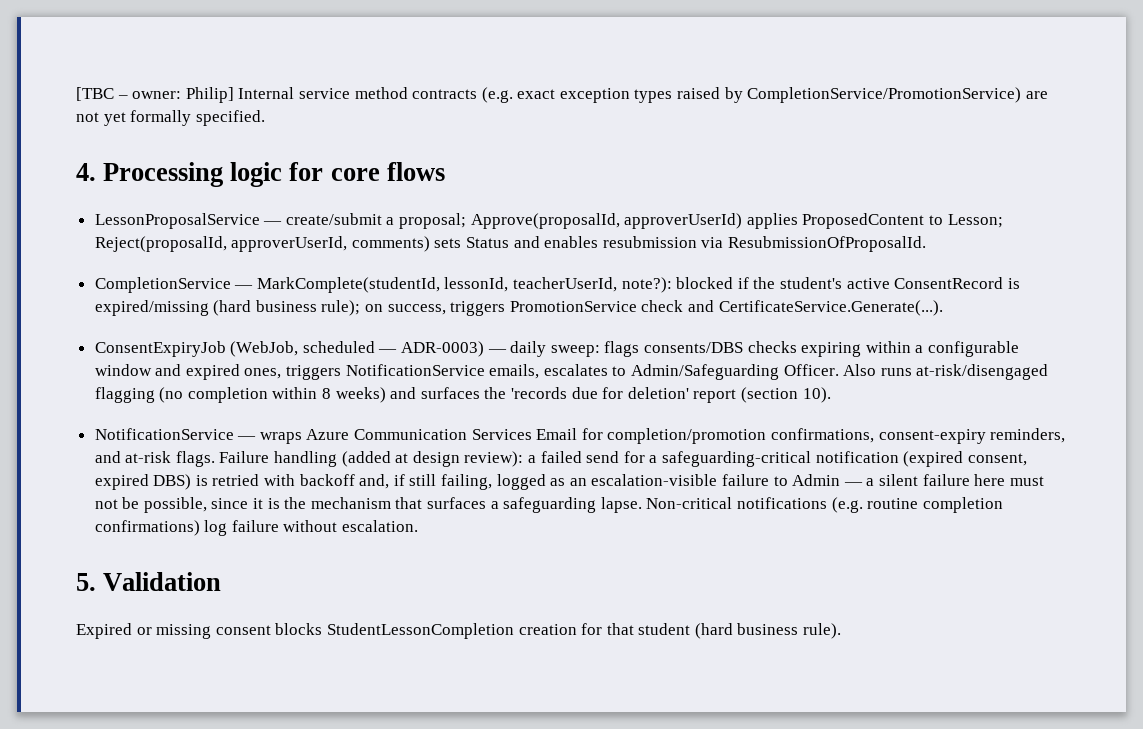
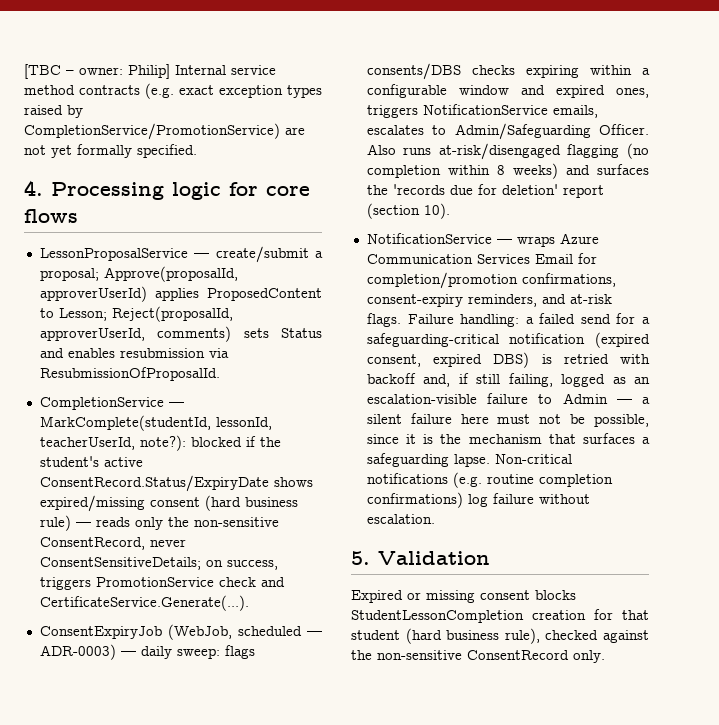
- CompletionService — MarkComplete(studentId, lessonId, teacherUserId, note?): blocked if the student's active ConsentRecord is expired/missing (hard business rule); on success, triggers PromotionService check and CertificateService.Generate(...).
+ CompletionService — MarkComplete(studentId, lessonId, teacherUserId, note?): blocked if the student's active ConsentRecord.Status/ExpiryDate shows expired/missing consent (hard business rule) — reads only the non-sensitive ConsentRecord, never ConsentSensitiveDetails; on success, triggers PromotionService check and CertificateService.Generate(...).
- Failure handling (added at design review): a failed send for a safeguarding-critical notification (expired consent, expired DBS) is retried with backoff and, if still failing, logged as an escalation-visible failure to Admin — a silent failure here must not be possible, since it is the mechanism that surfaces a safeguarding lapse.
+ Failure handling: a failed send for a safeguarding-critical notification (expired consent, expired DBS) is retried with backoff and, if still failing, logged as an escalation-visible failure to Admin — a silent failure here must not be possible, since it is the mechanism that surfaces a safeguarding lapse.
- Expired or missing consent blocks StudentLessonCompletion creation for that student (hard business rule).
+ Expired or missing consent blocks StudentLessonCompletion creation for that student (hard business rule), checked against the non-sensitive ConsentRecord only.

